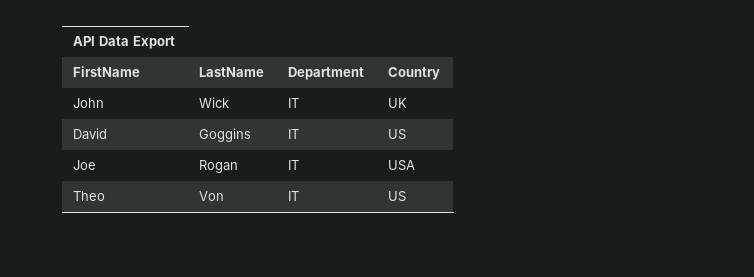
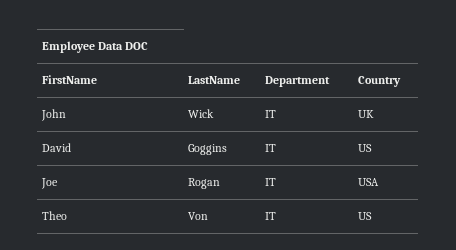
- API Data Export
+ Employee Data DOC

